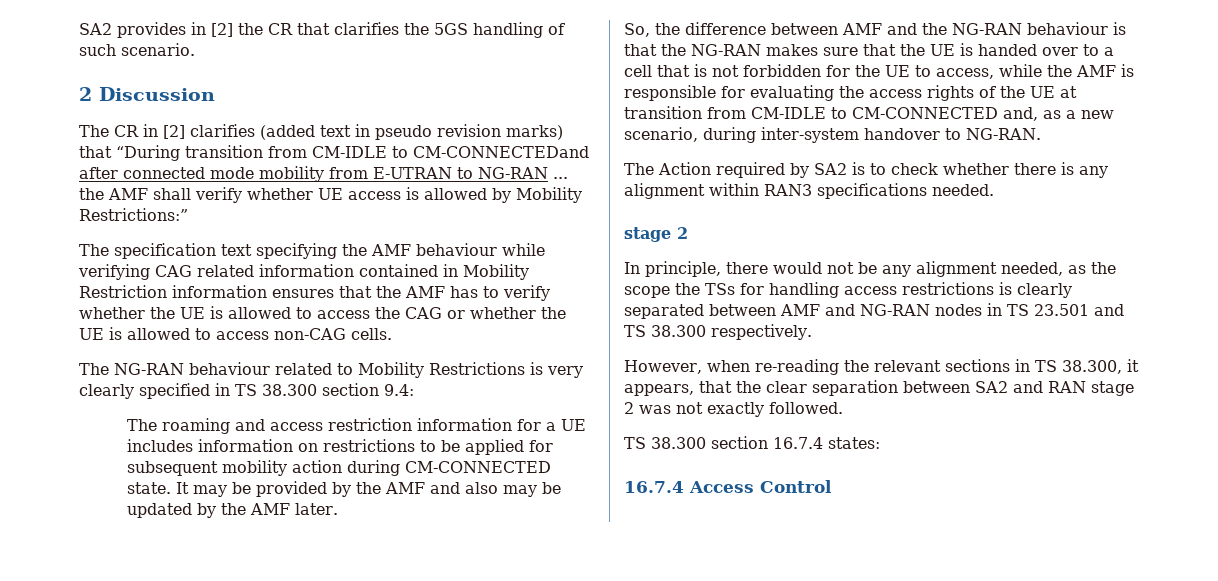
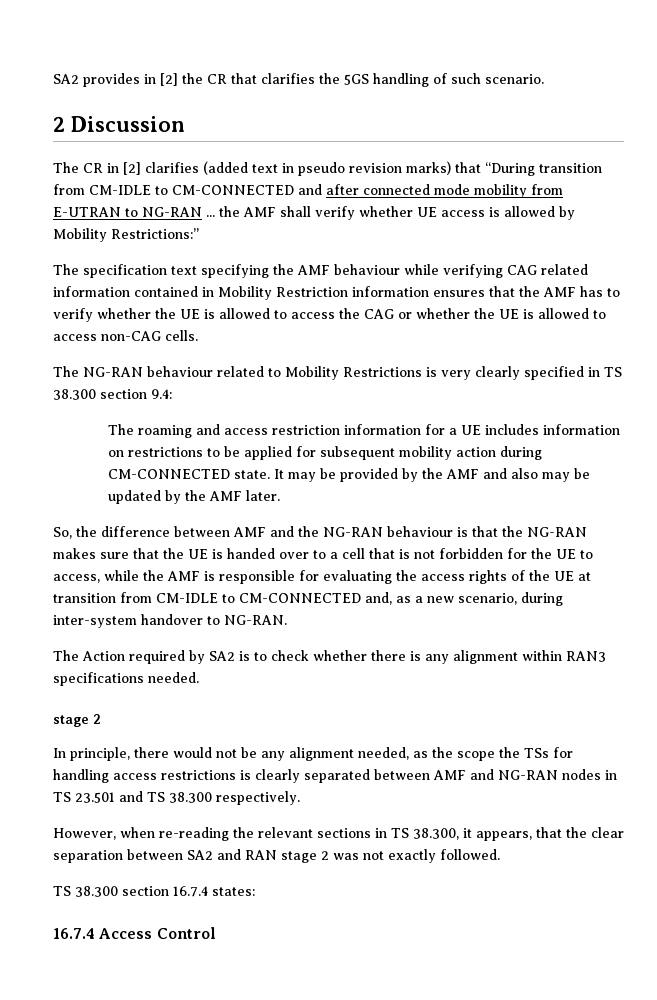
- The CR in [2] clarifies (added text in pseudo revision marks) that “During transition from CM-IDLE to CM-CONNECTEDand after connected mode mobility from E-UTRAN to NG-RAN ... the AMF shall verify whether UE access is allowed by Mobility Restrictions:”
+ The CR in [2] clarifies (added text in pseudo revision marks) that “During transition from CM-IDLE to CM-CONNECTED and after connected mode mobility from E-UTRAN to NG-RAN ... the AMF shall verify whether UE access is allowed by Mobility Restrictions:”

